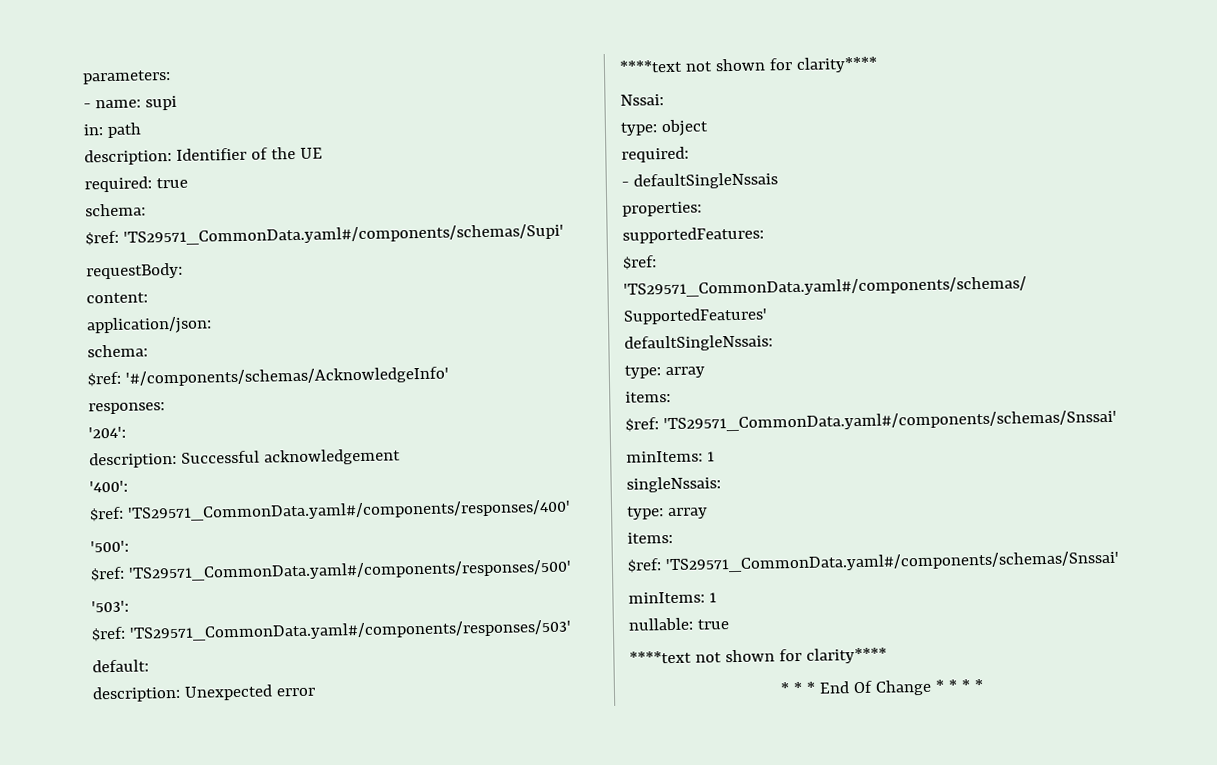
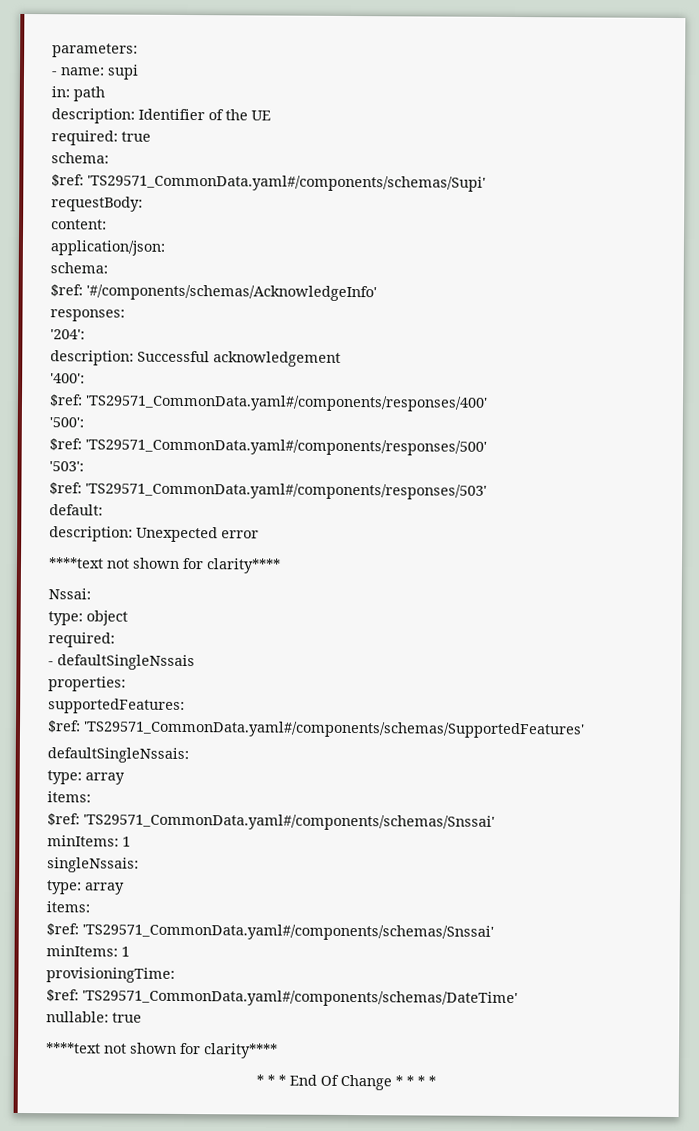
+ provisioningTime:
+ $ref: 'TS29571_CommonData.yaml#/components/schemas/DateTime'

